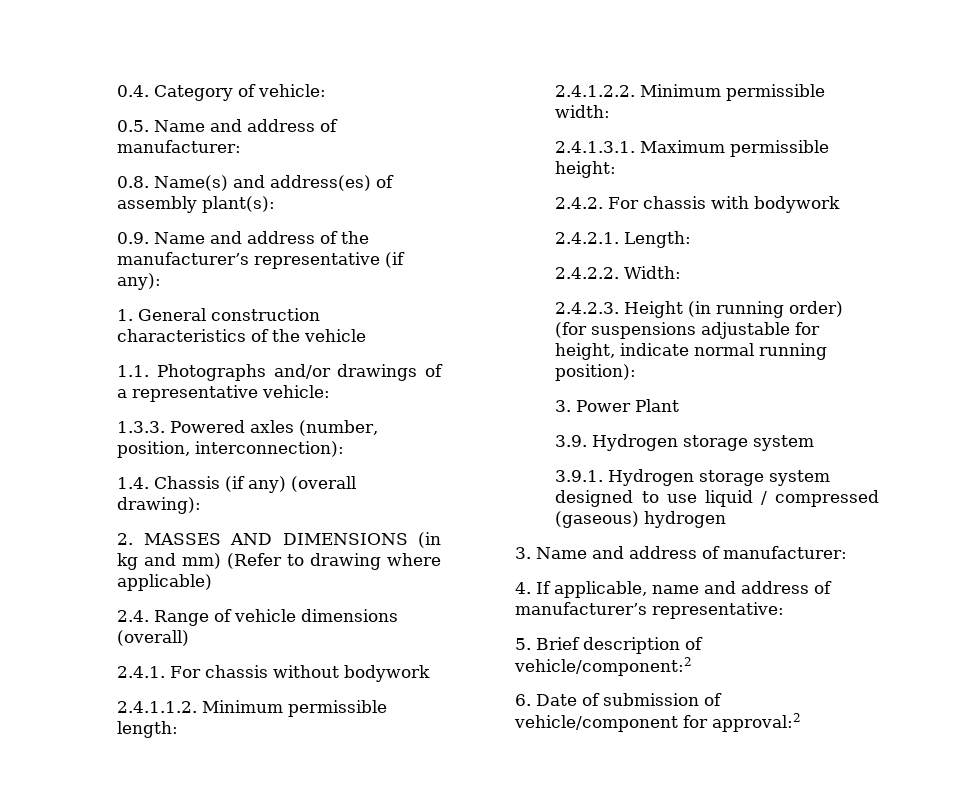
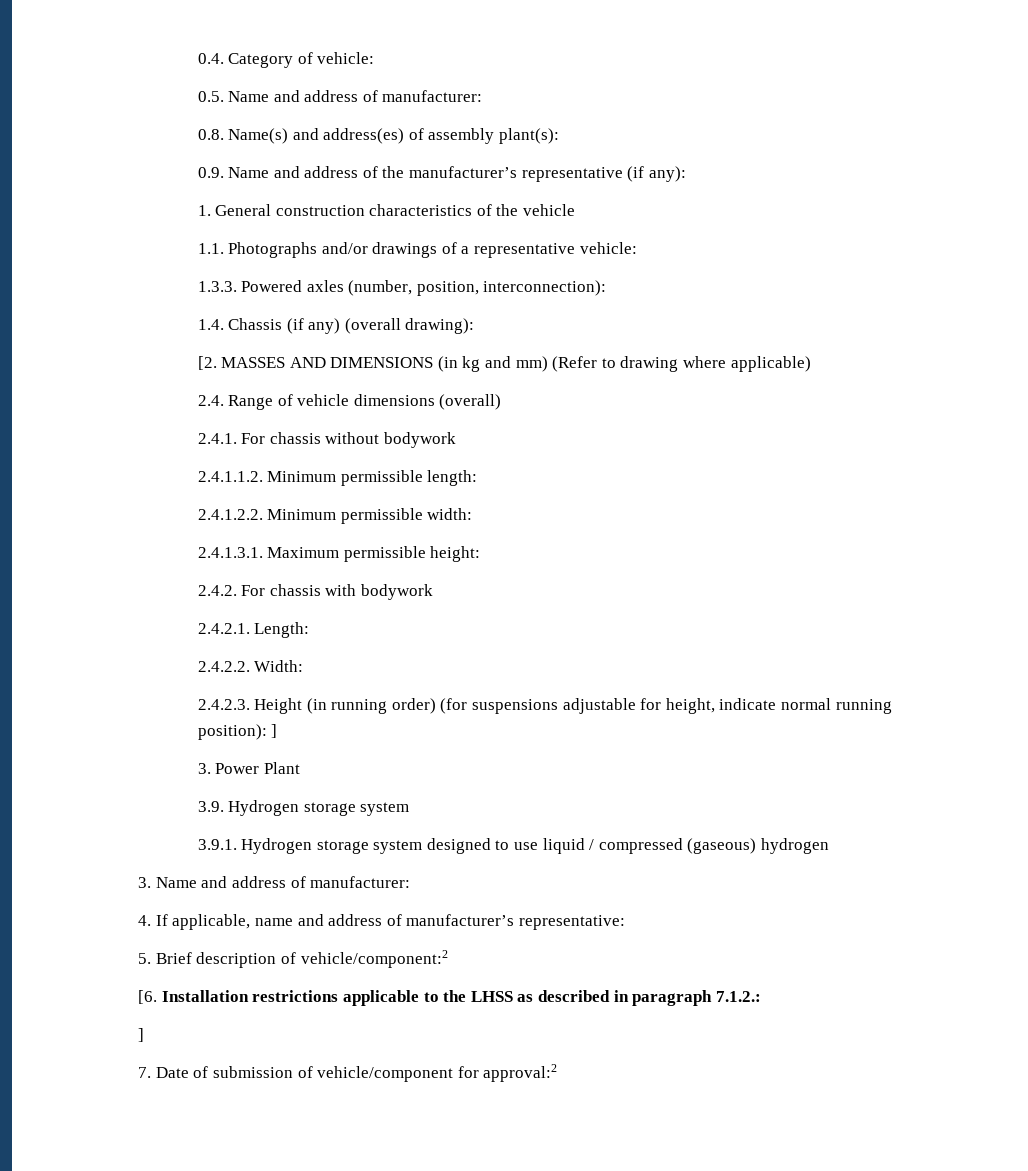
- 2. MASSES AND DIMENSIONS (in kg and mm) (Refer to drawing where applicable)
+ [2. MASSES AND DIMENSIONS (in kg and mm) (Refer to drawing where applicable)
- 2.4.2.3. Height (in running order) (for suspensions adjustable for height, indicate normal running position):
+ 2.4.2.3. Height (in running order) (for suspensions adjustable for height, indicate normal running position): ]
- 6. Date of submission of vehicle/component for approval:2
+ [6. Installation restrictions applicable to the LHSS as described in paragraph 7.1.2.:
+ ]
+ 7. Date of submission of vehicle/component for approval:2

